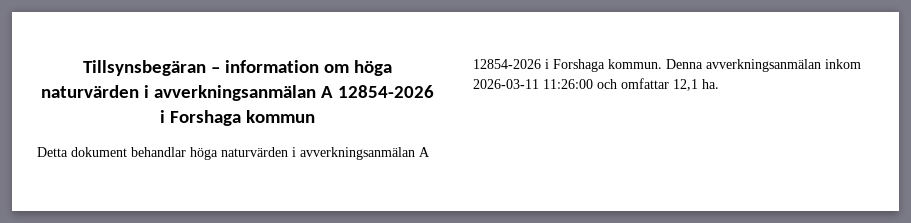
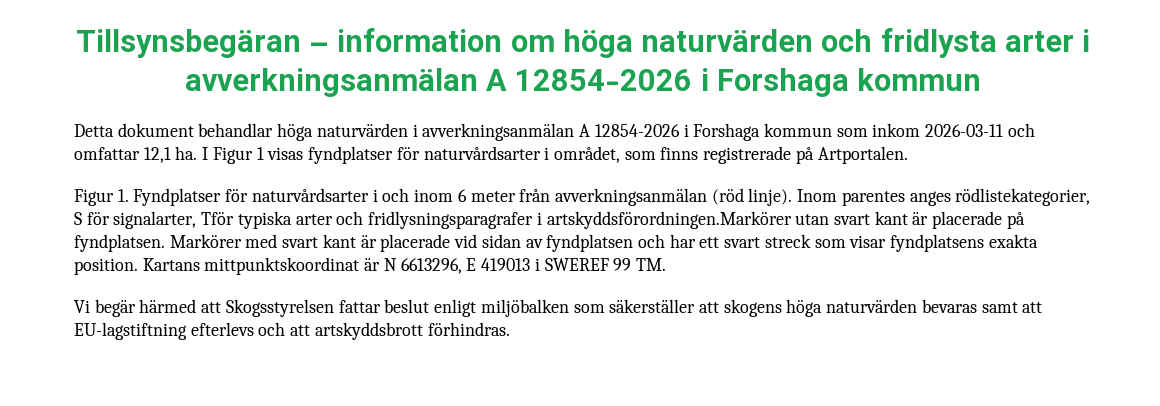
- Tillsynsbegäran – information om höga naturvärden i avverkningsanmälan A 12854-2026 i Forshaga kommun
+ Tillsynsbegäran – information om höga naturvärden och fridlysta arter i avverkningsanmälan A 12854-2026 i Forshaga kommun
- Detta dokument behandlar höga naturvärden i avverkningsanmälan A 12854-2026 i Forshaga kommun. Denna avverkningsanmälan inkom 2026-03-11 11:26:00 och omfattar 12,1 ha.
+ Detta dokument behandlar höga naturvärden i avverkningsanmälan A 12854-2026 i Forshaga kommun som inkom 2026-03-11 och omfattar 12,1 ha.
+ I Figur 1 visas fyndplatser för naturvårdsarter i området, som finns registrerade på Artportalen.
+ Figur 1. Fyndplatser för naturvårdsarter i och inom 6 meter från avverkningsanmälan (röd linje). Inom parentes anges rödlistekategorier, S för signalarter, Tför typiska arter och fridlysningsparagrafer i artskyddsförordningen.Markörer utan svart kant är placerade på fyndplatsen. Markörer med svart kant är placerade vid sidan av fyndplatsen och har ett svart streck som visar fyndplatsens exakta position. Kartans mittpunktskoordinat är N 6613296, E 419013 i SWEREF 99 TM.
+ Vi begär härmed att Skogsstyrelsen fattar beslut enligt miljöbalken som säkerställer att skogens höga naturvärden bevaras samt att EU-lagstiftning efterlevs och att artskyddsbrott förhindras.

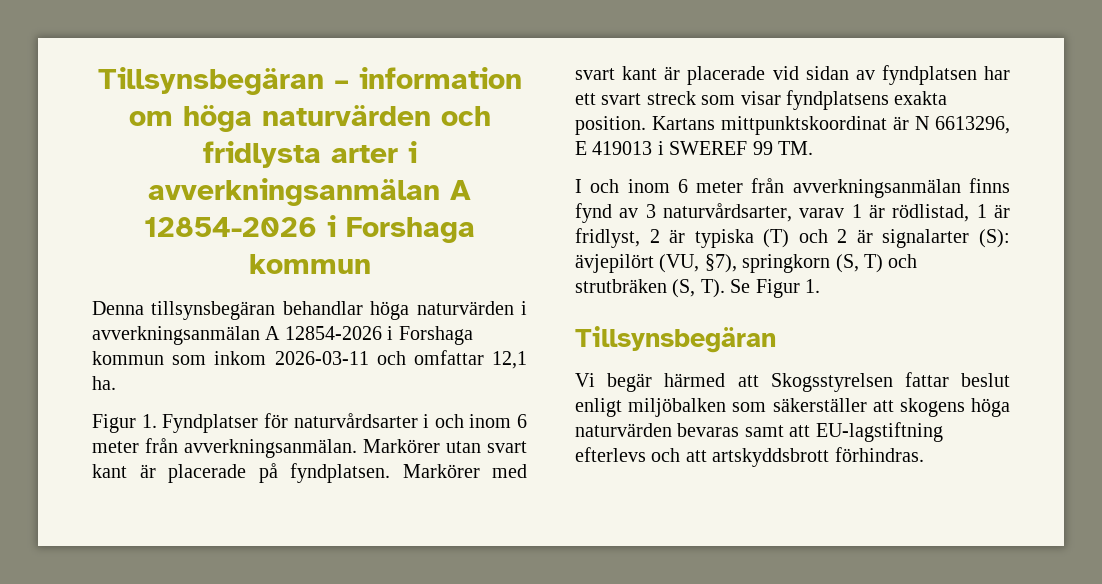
- Detta dokument behandlar höga naturvärden i avverkningsanmälan A 12854-2026 i Forshaga kommun som inkom 2026-03-11 och omfattar 12,1 ha. I Figur 1 visas fyndplatser för naturvårdsarter i området, som finns registrerade på Artportalen.
+ Denna tillsynsbegäran behandlar höga naturvärden i avverkningsanmälan A 12854-2026 i Forshaga kommun som inkom 2026-03-11 och omfattar 12,1 ha.
- Figur 1. Fyndplatser för naturvårdsarter i och inom 6 meter från avverkningsanmälan (röd linje). Inom parentes anges rödlistekategorier, S för signalarter, Tför typiska arter och fridlysningsparagrafer i artskyddsförordningen.Markörer utan svart kant är placerade på fyndplatsen.
+ Figur 1. Fyndplatser för naturvårdsarter i och inom 6 meter från avverkningsanmälan. Markörer utan svart kant är placerade på fyndplatsen.
- Markörer med svart kant är placerade vid sidan av fyndplatsen och har ett svart streck som visar fyndplatsens exakta position.
+ Markörer med svart kant är placerade vid sidan av fyndplatsen har ett svart streck som visar fyndplatsens exakta position.
+ I och inom 6 meter från avverkningsanmälan finns fynd av 3 naturvårdsarter, varav 1 är rödlistad, 1 är fridlyst, 2 är typiska (T) och 2 är signalarter (S): ävjepilört (VU, §7), springkorn (S, T) och strutbräken (S, T). Se Figur 1.
+ Tillsynsbegäran

